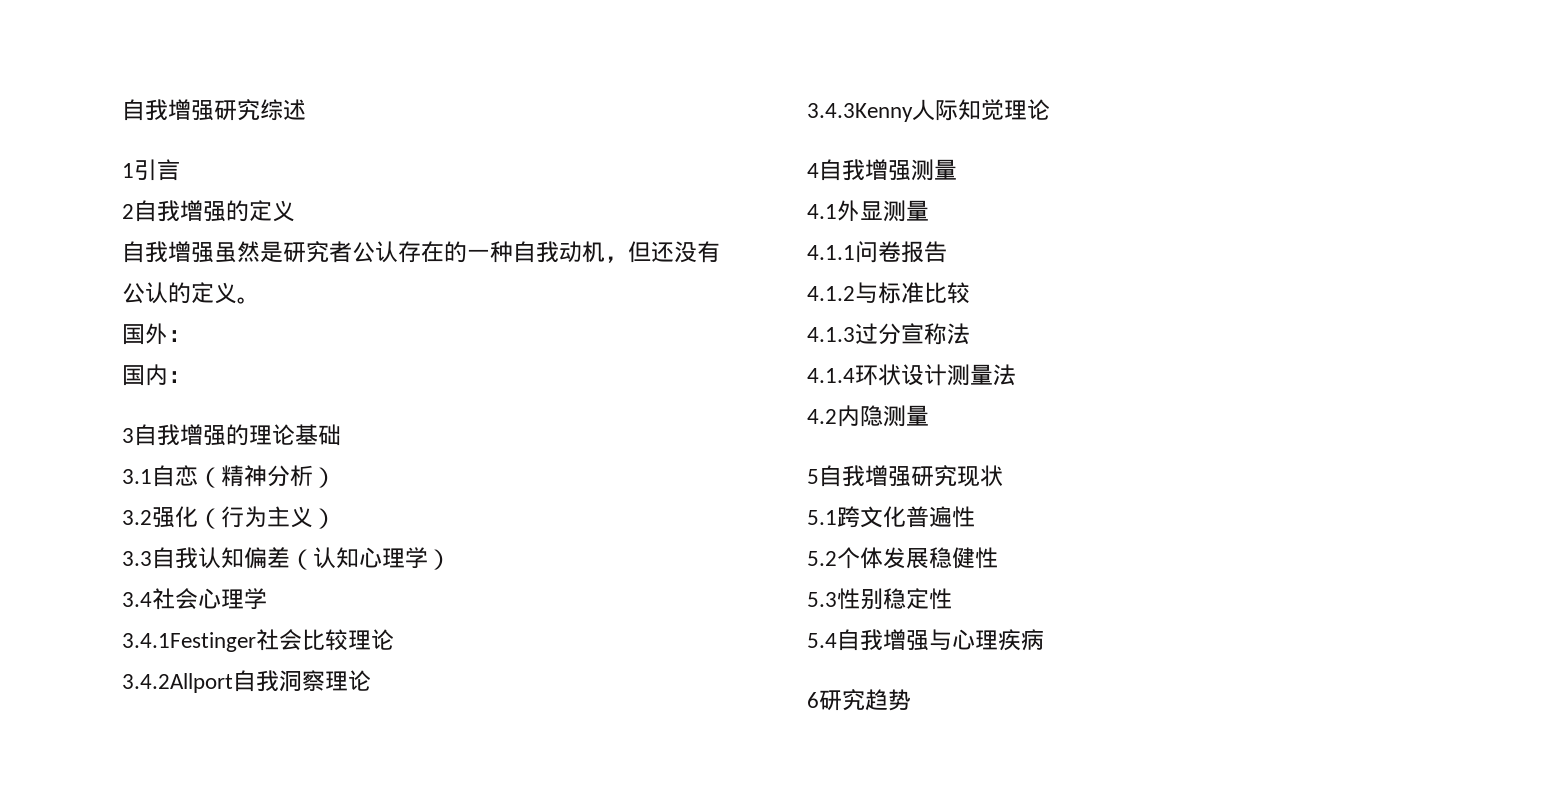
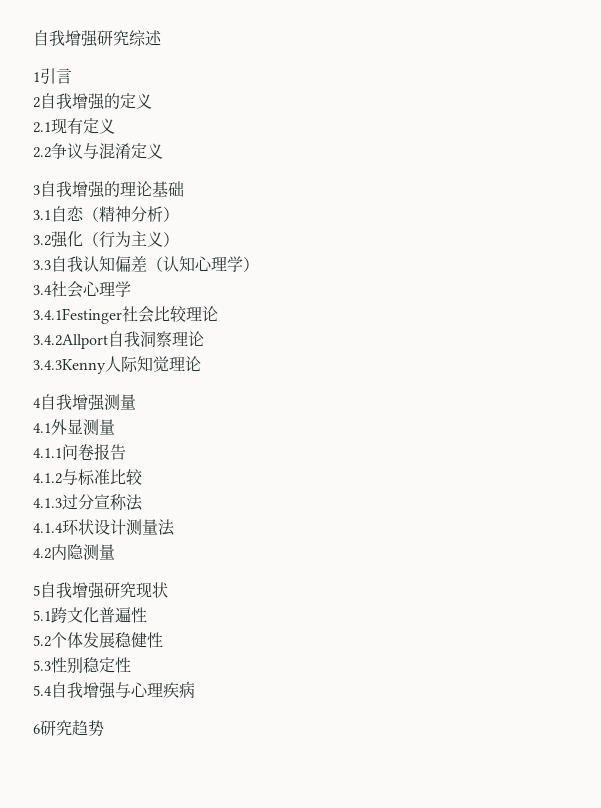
- 自我增强虽然是研究者公认存在的一种自我动机，但还没有公认的定义。
- 国外：
- 国内：
+ 2.1现有定义
+ 2.2争议与混淆定义

